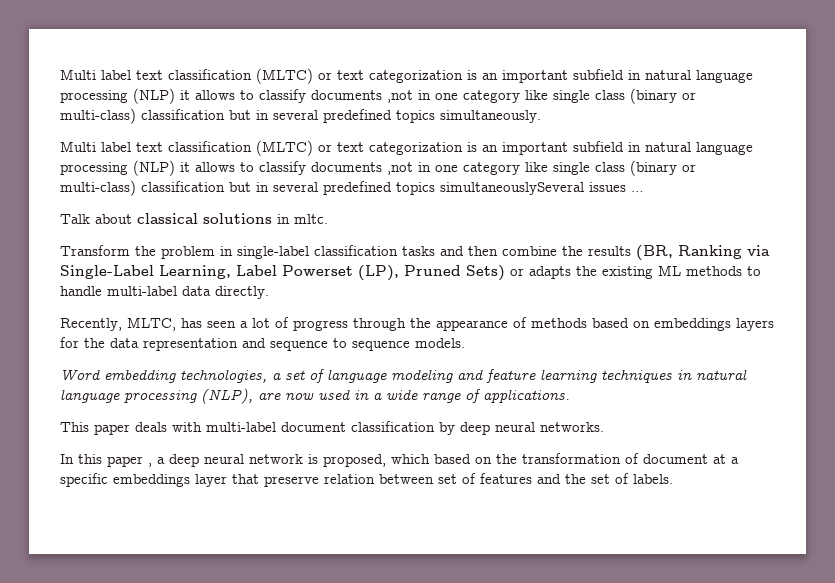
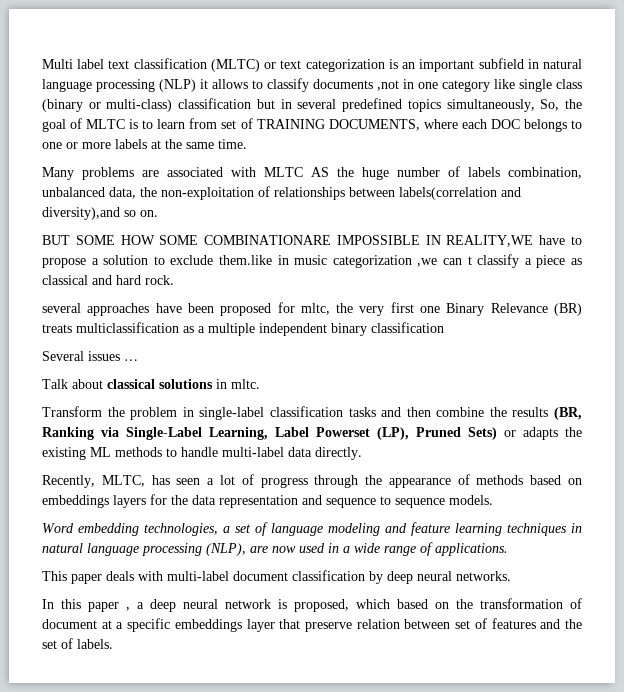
- Multi label text classification (MLTC) or text categorization is an important subfield in natural language processing (NLP) it allows to classify documents ,not in one category like single class (binary or multi-class) classification but in several predefined topics simultaneously.
- Multi label text classification (MLTC) or text categorization is an important subfield in natural language processing (NLP) it allows to classify documents ,not in one category like single class (binary or multi-class) classification but in several predefined topics simultaneouslySeveral issues …
+ Multi label text classification (MLTC) or text categorization is an important subfield in natural language processing (NLP) it allows to classify documents ,not in one category like single class (binary or multi-class) classification but in several predefined topics simultaneously, So, the goal of MLTC is to learn from set of TRAINING DOCUMENTS, where each DOC belongs to one or more labels at the same time.
+ Many problems are associated with MLTC AS the huge number of labels combination, unbalanced data, the non-exploitation of relationships between labels(correlation and diversity),and so on.
+ BUT SOME HOW SOME COMBINATIONARE IMPOSSIBLE IN REALITY,WE have to propose a solution to exclude them.like in music categorization ,we can t classify a piece as classical and hard rock.
+ several approaches have been proposed for mltc, the very first one Binary Relevance (BR) treats multiclassification as a multiple independent binary classification
+ Several issues …

